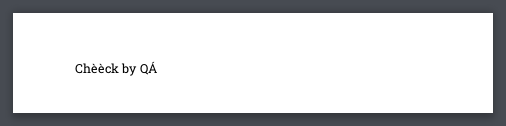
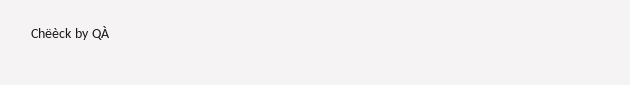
- Chèèck by QÁ
+ Chëèck by QÀ

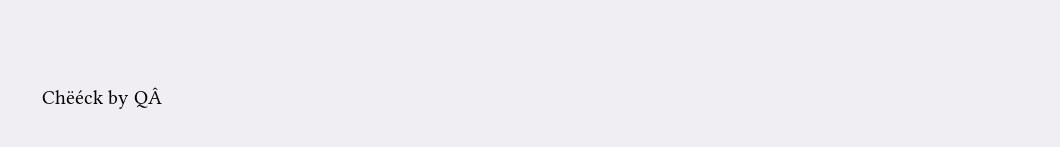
- Chëèck by QÀ
+ Chëéck by QÂ

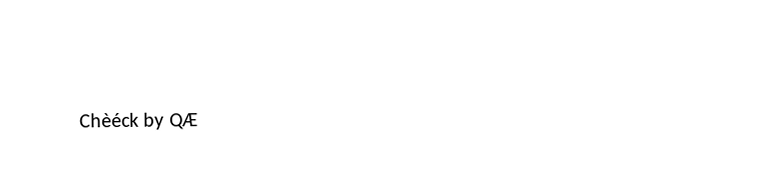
- Chëéck by QÂ
+ Chèéck by QÆ

